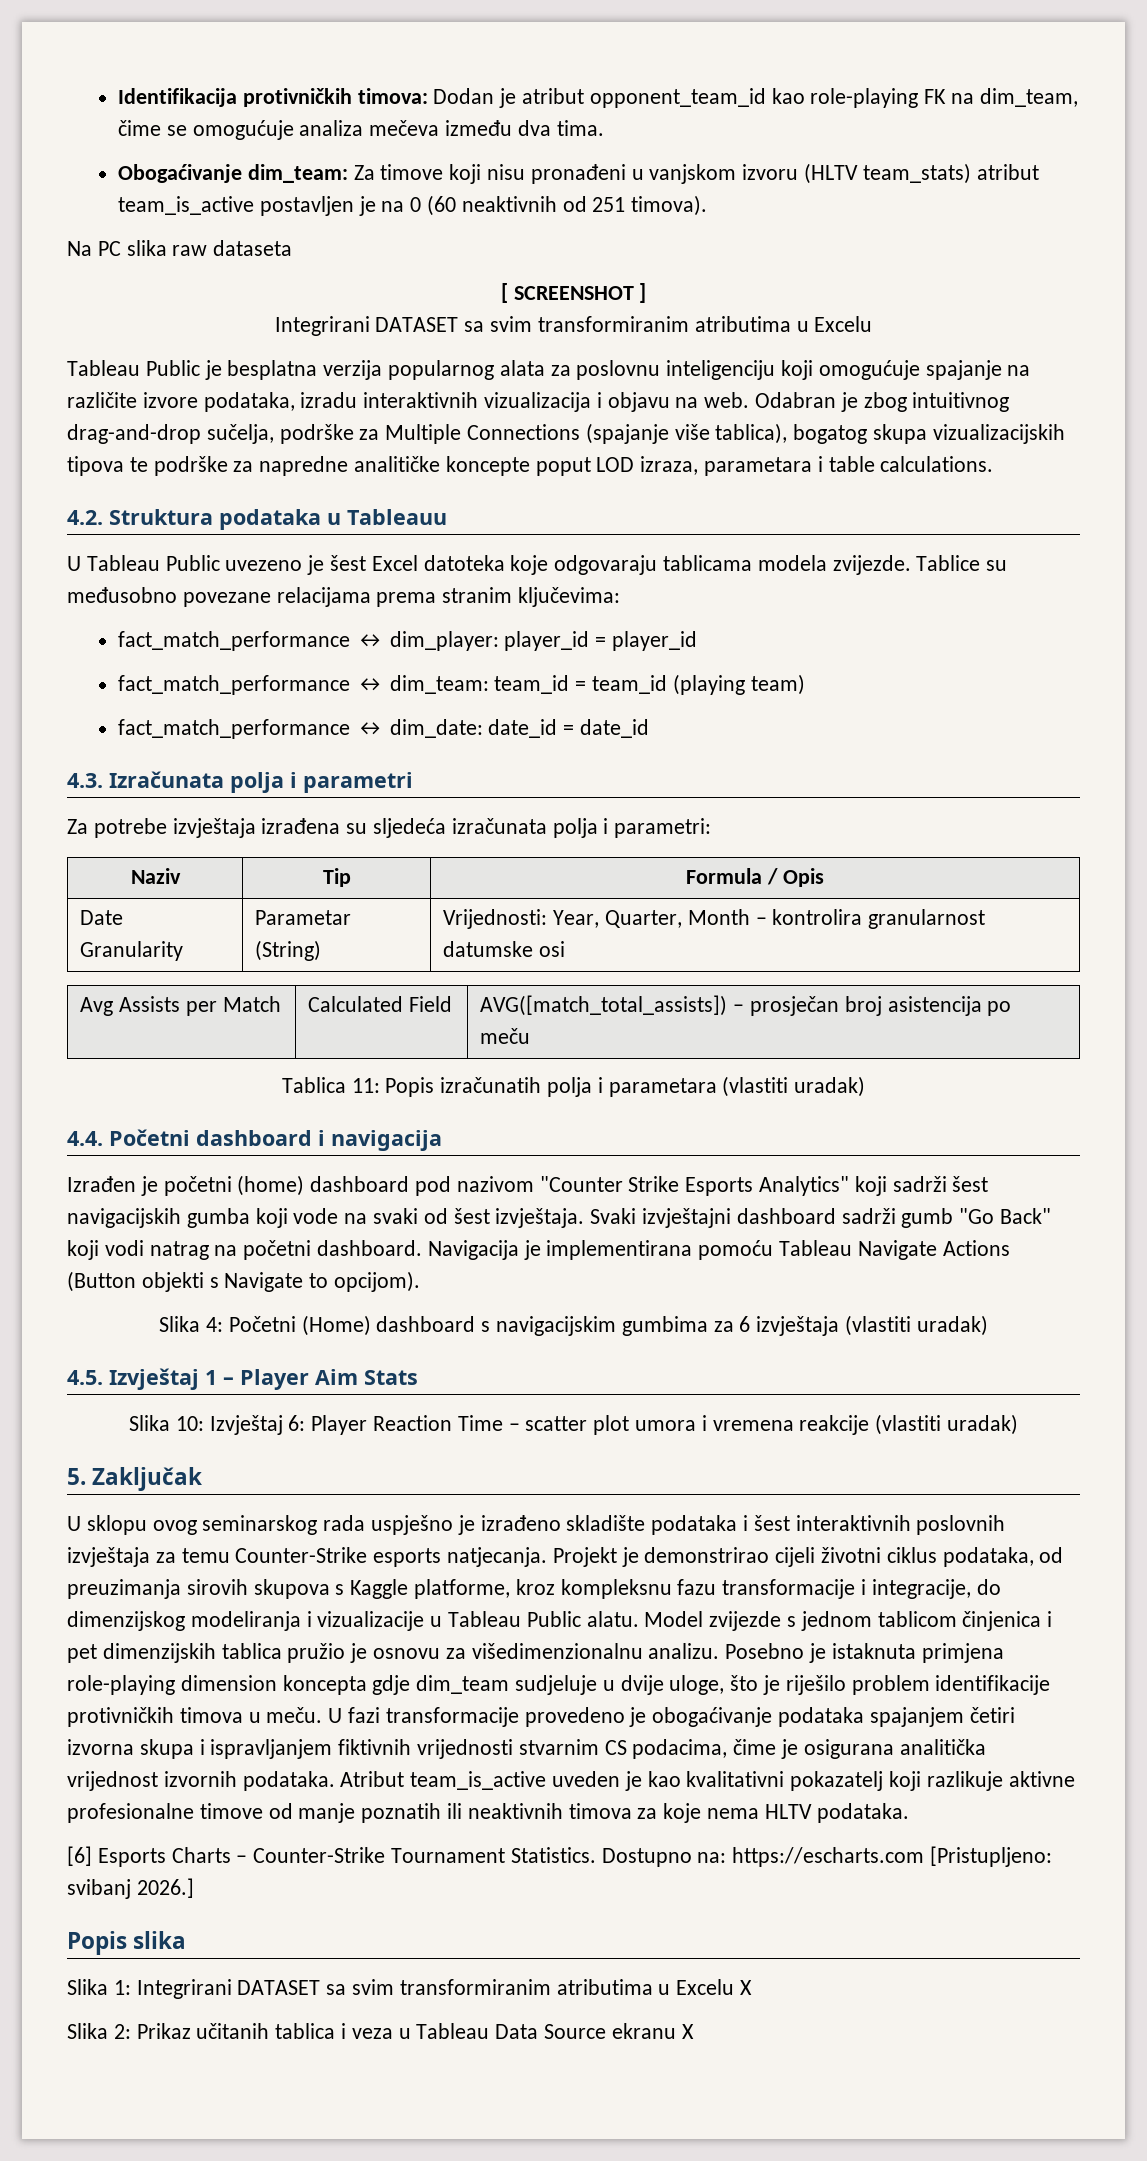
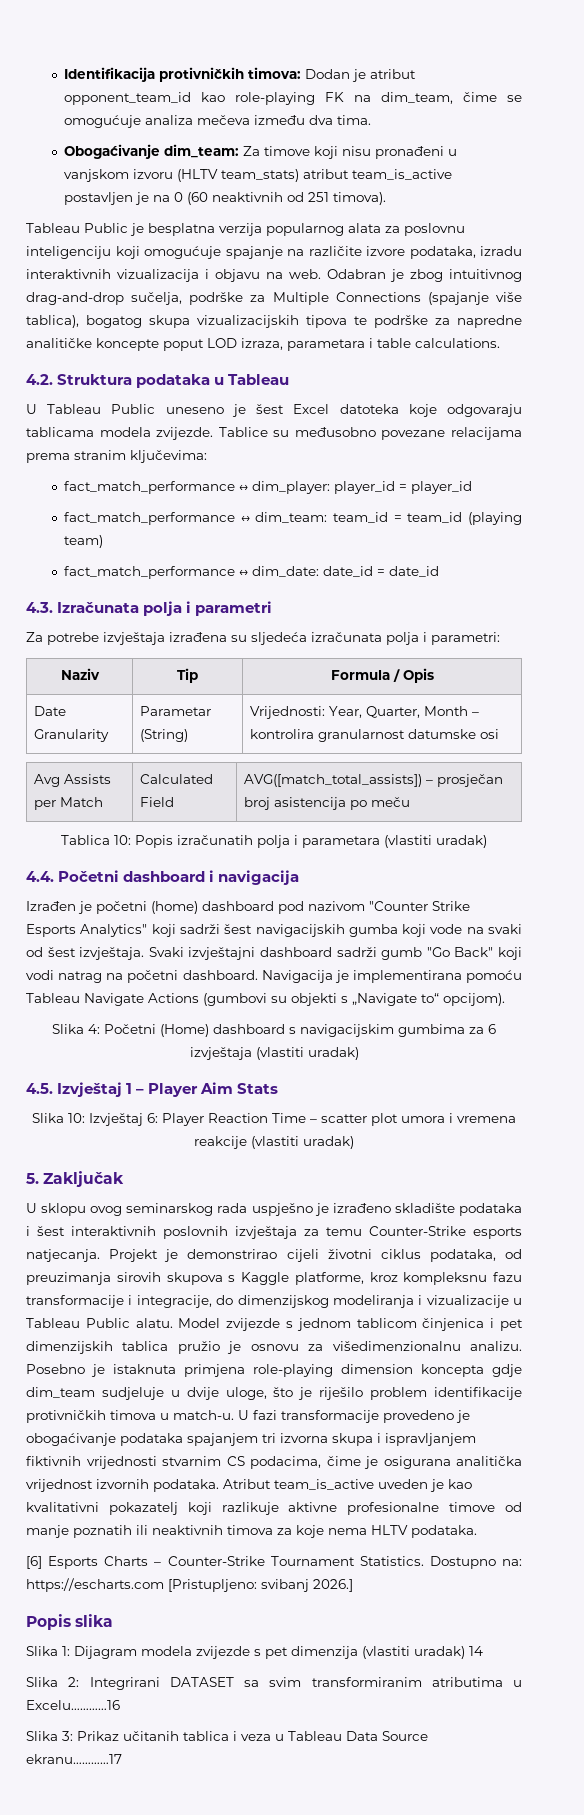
- Na PC slika raw dataseta
- [ SCREENSHOT ]
- Integrirani DATASET sa svim transformiranim atributima u Excelu
- 4.2. Struktura podataka u Tableauu
+ 4.2. Struktura podataka u Tableau
- U Tableau Public uvezeno je šest Excel datoteka koje odgovaraju tablicama modela zvijezde.
+ U Tableau Public uneseno je šest Excel datoteka koje odgovaraju tablicama modela zvijezde.
- Tablica 11: Popis izračunatih polja i parametara (vlastiti uradak)
+ Tablica 10: Popis izračunatih polja i parametara (vlastiti uradak)
- Navigacija je implementirana pomoću Tableau Navigate Actions (Button objekti s Navigate to opcijom).
+ Navigacija je implementirana pomoću Tableau Navigate Actions (gumbovi su objekti s „Navigate to“ opcijom).
- Posebno je istaknuta primjena role-playing dimension koncepta gdje dim_team sudjeluje u dvije uloge, što je riješilo problem identifikacije protivničkih timova u meču.
+ Posebno je istaknuta primjena role-playing dimension koncepta gdje dim_team sudjeluje u dvije uloge, što je riješilo problem identifikacije protivničkih timova u match-u.
- U fazi transformacije provedeno je obogaćivanje podataka spajanjem četiri izvorna skupa i ispravljanjem fiktivnih vrijednosti stvarnim CS podacima, čime je osigurana analitička vrijednost izvornih podataka.
+ U fazi transformacije provedeno je obogaćivanje podataka spajanjem tri izvorna skupa i ispravljanjem fiktivnih vrijednosti stvarnim CS podacima, čime je osigurana analitička vrijednost izvornih podataka.
- Slika 1: Integrirani DATASET sa svim transformiranim atributima u Excelu X
- Slika 2: Prikaz učitanih tablica i veza u Tableau Data Source ekranu X
+ Slika 1: Dijagram modela zvijezde s pet dimenzija (vlastiti uradak) 14
+ Slika 2: Integrirani DATASET sa svim transformiranim atributima u Excelu…………16
+ Slika 3: Prikaz učitanih tablica i veza u Tableau Data Source ekranu…………17

